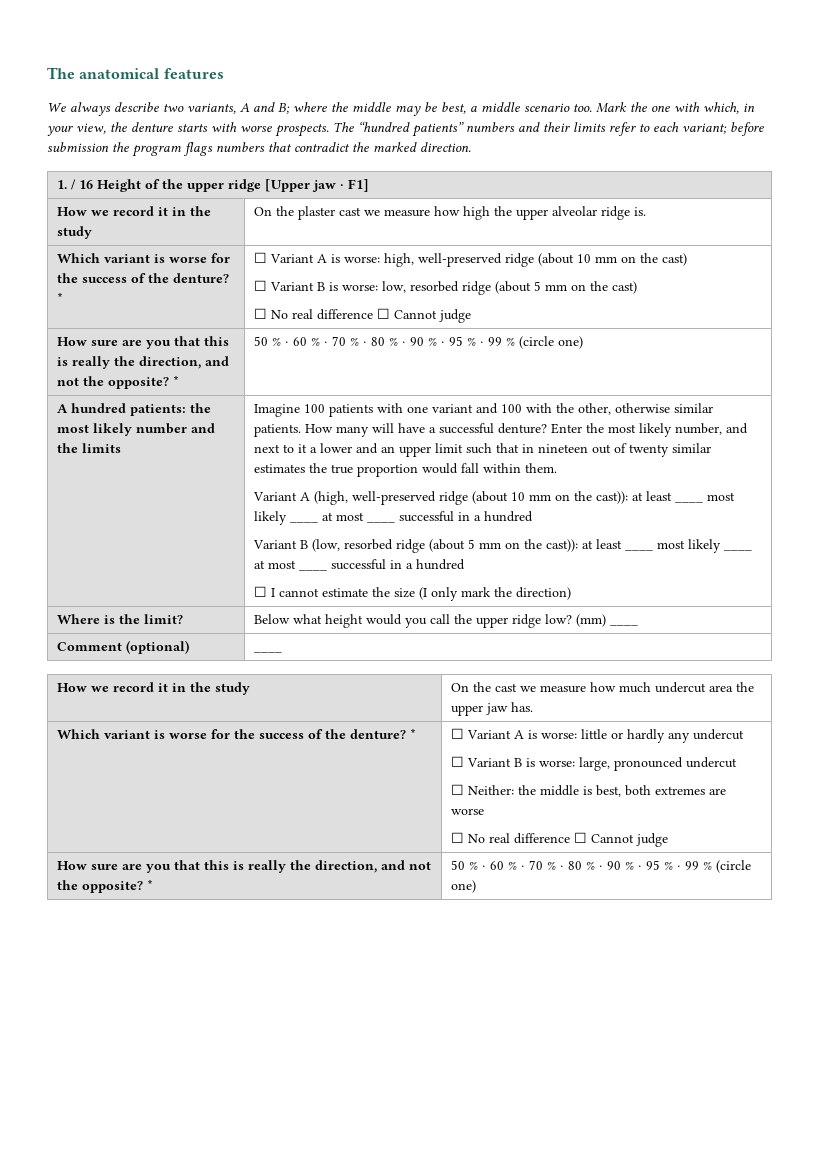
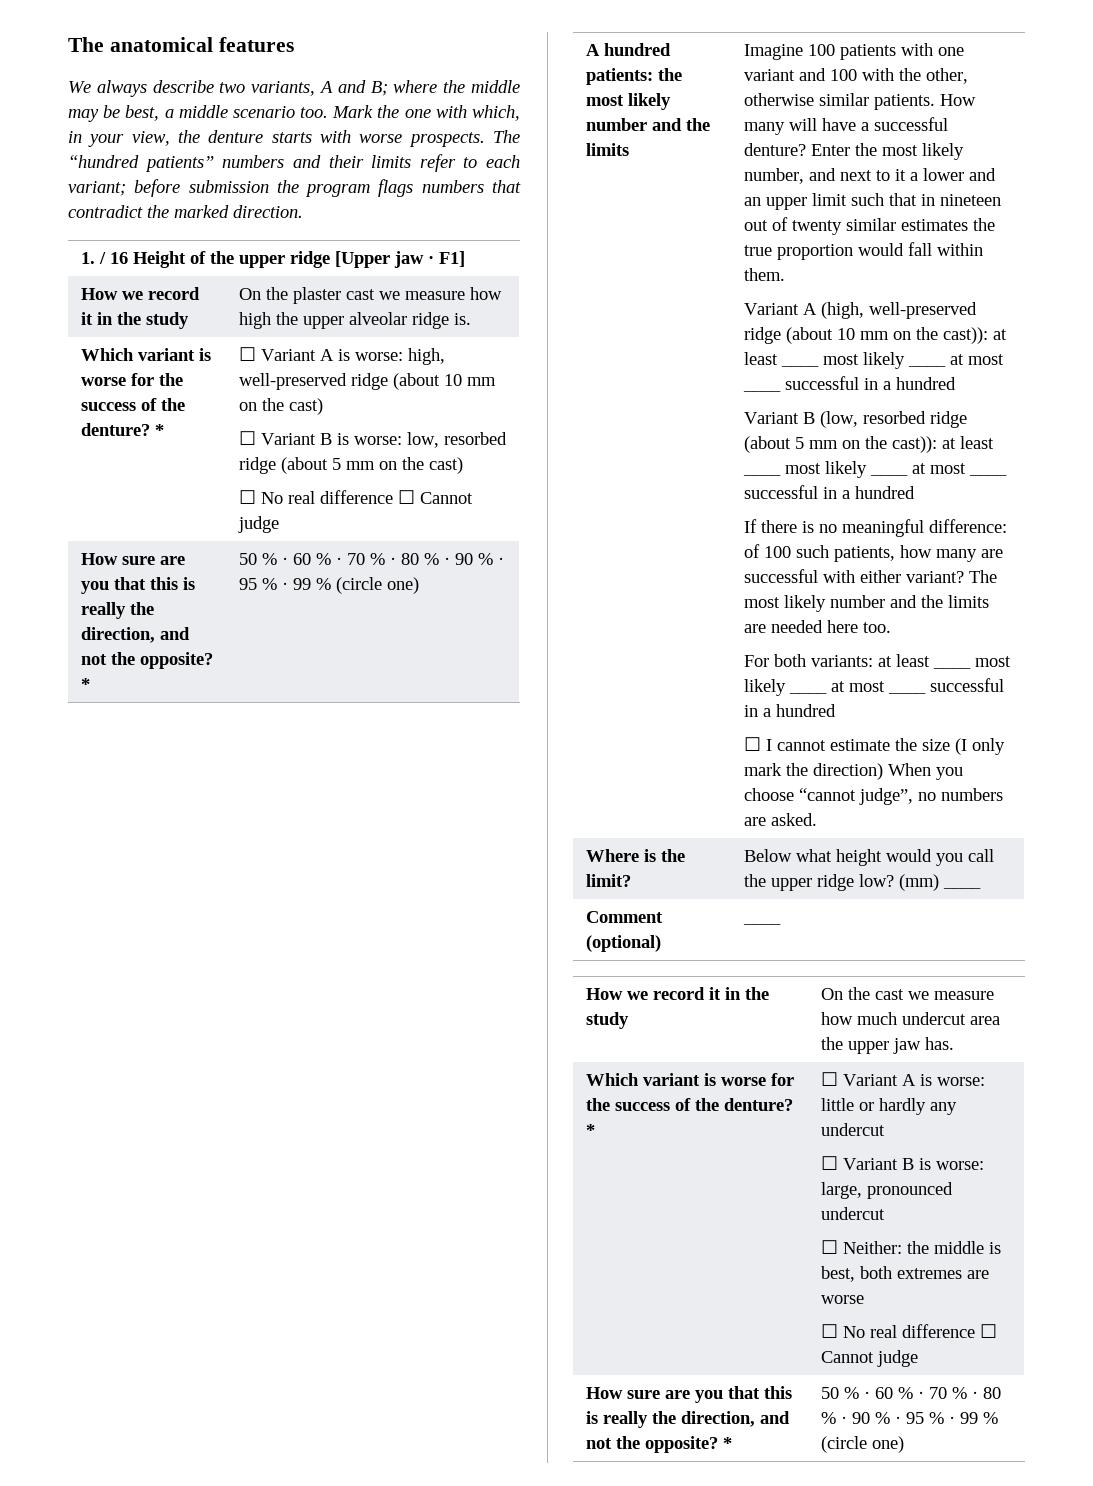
+ If there is no meaningful difference: of 100 such patients, how many are successful with either variant? The most likely number and the limits are needed here too.
+ For both variants: at least ____ most likely ____ at most ____ successful in a hundred
- ☐ I cannot estimate the size (I only mark the direction)
+ ☐ I cannot estimate the size (I only mark the direction) When you choose “cannot judge”, no numbers are asked.

